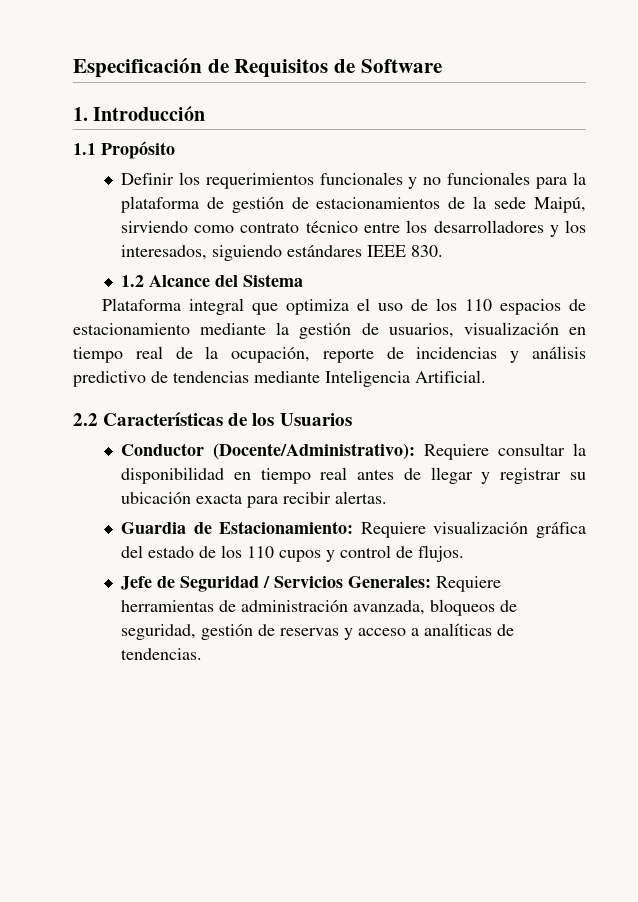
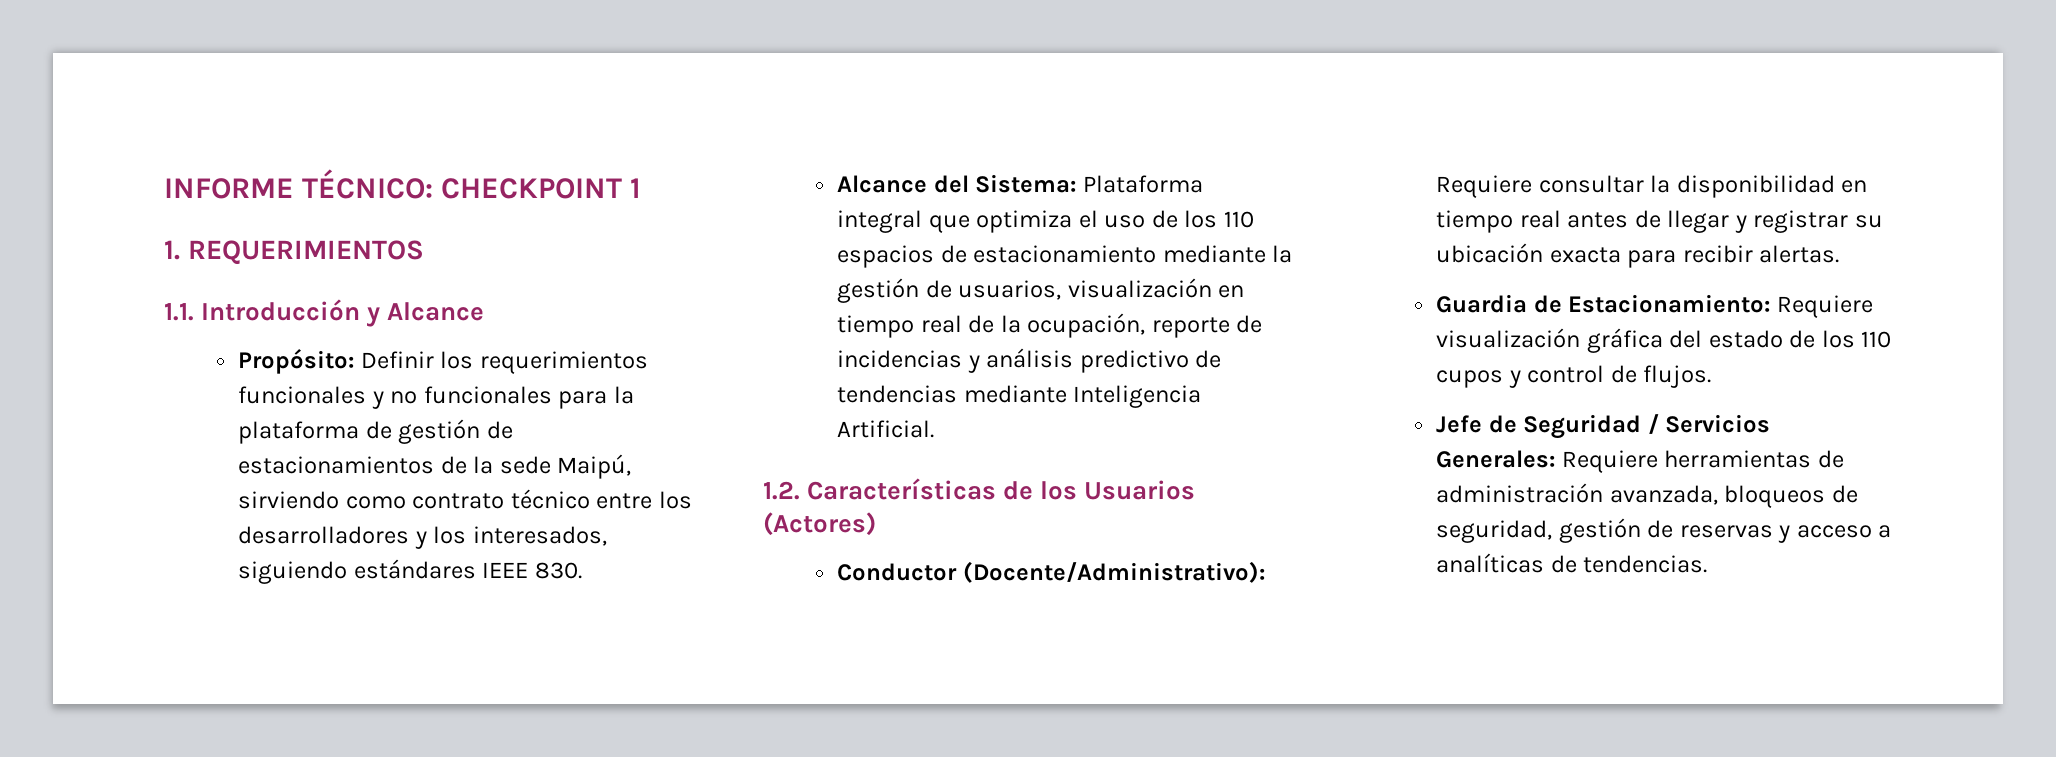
- Especificación de Requisitos de Software
+ INFORME TÉCNICO: CHECKPOINT 1
- 1. Introducción
- 1.1 Propósito
- Definir los requerimientos funcionales y no funcionales para la plataforma de gestión de estacionamientos de la sede Maipú, sirviendo como contrato técnico entre los desarrolladores y los interesados, siguiendo estándares IEEE 830.
+ 1. REQUERIMIENTOS
+ 1.1. Introducción y Alcance
+ Propósito: Definir los requerimientos funcionales y no funcionales para la plataforma de gestión de estacionamientos de la sede Maipú, sirviendo como contrato técnico entre los desarrolladores y los interesados, siguiendo estándares IEEE 830.
- 1.2 Alcance del Sistema
- Plataforma integral que optimiza el uso de los 110 espacios de estacionamiento mediante la gestión de usuarios, visualización en tiempo real de la ocupación, reporte de incidencias y análisis predictivo de tendencias mediante Inteligencia Artificial.
+ Alcance del Sistema: Plataforma integral que optimiza el uso de los 110 espacios de estacionamiento mediante la gestión de usuarios, visualización en tiempo real de la ocupación, reporte de incidencias y análisis predictivo de tendencias mediante Inteligencia Artificial.
- 2.2 Características de los Usuarios
+ 1.2. Características de los Usuarios (Actores)

